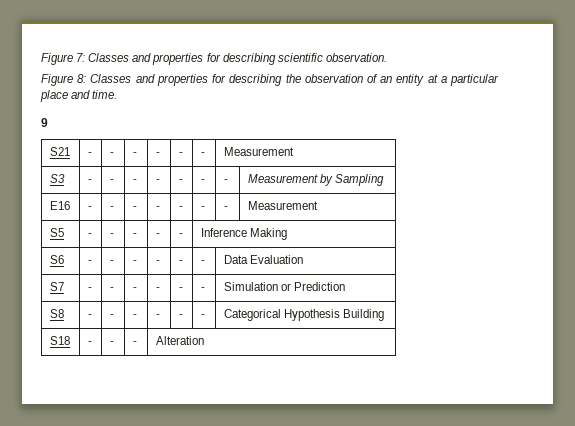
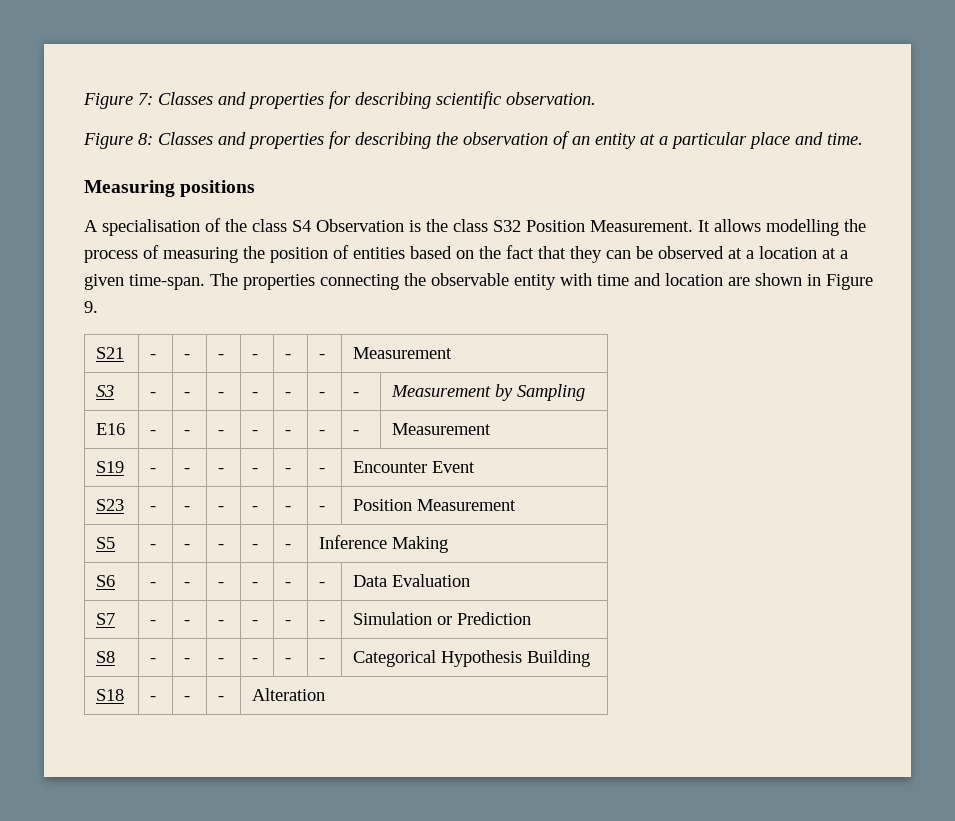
- 9
+ Measuring positions
+ A specialisation of the class S4 Observation is the class S32 Position Measurement. It allows modelling the process of measuring the position of entities based on the fact that they can be observed at a location at a given time-span. The properties connecting the observable entity with time and location are shown in Figure 9.
+ S19 | - | - | - | - | - | - | Encounter Event
+ S23 | - | - | - | - | - | - | Position Measurement

